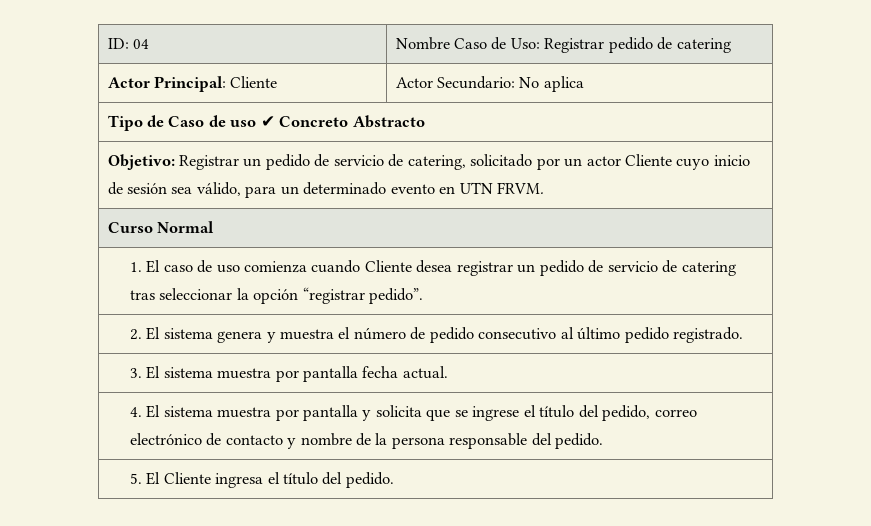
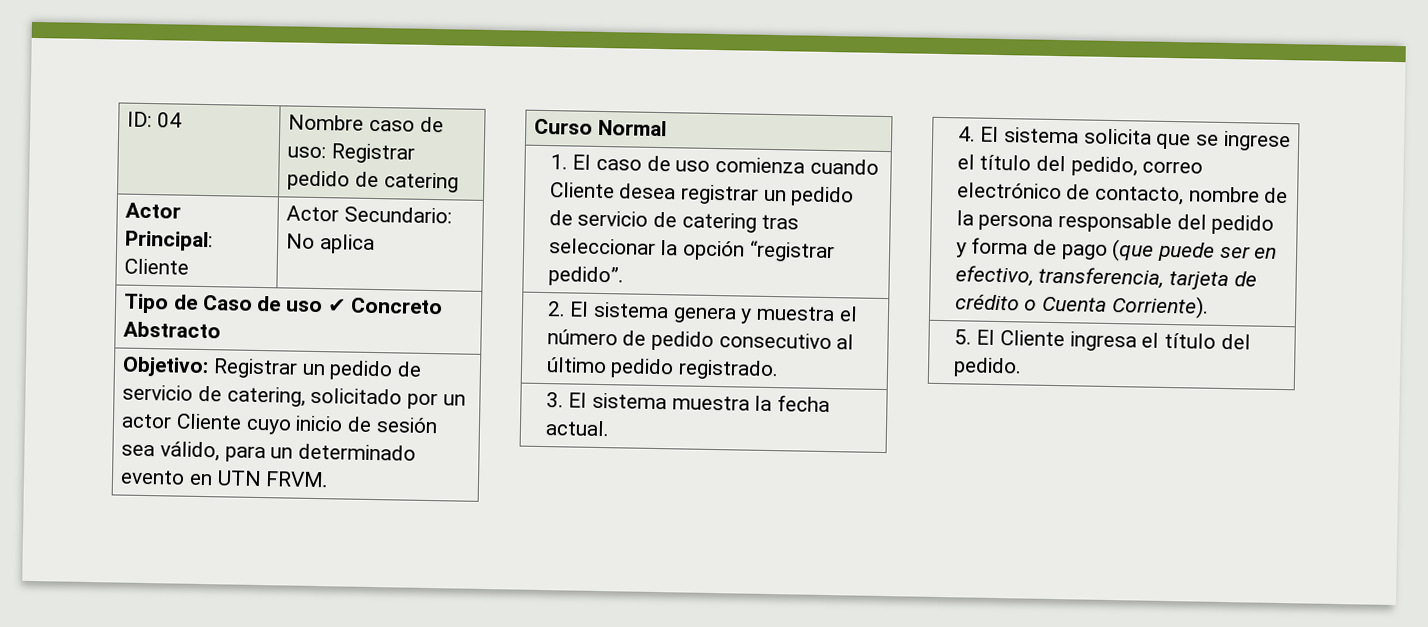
- ID: 04 | Nombre Caso de Uso: Registrar pedido de catering
+ ID: 04 | Nombre caso de uso: Registrar pedido de catering
- 3. El sistema muestra por pantalla fecha actual.
+ 3. El sistema muestra la fecha actual.
- 4. El sistema muestra por pantalla y solicita que se ingrese el título del pedido, correo electrónico de contacto y nombre de la persona responsable del pedido.
+ 4. El sistema solicita que se ingrese el título del pedido, correo electrónico de contacto, nombre de la persona responsable del pedido y forma de pago (que puede ser en efectivo, transferencia, tarjeta de crédito o Cuenta Corriente).

